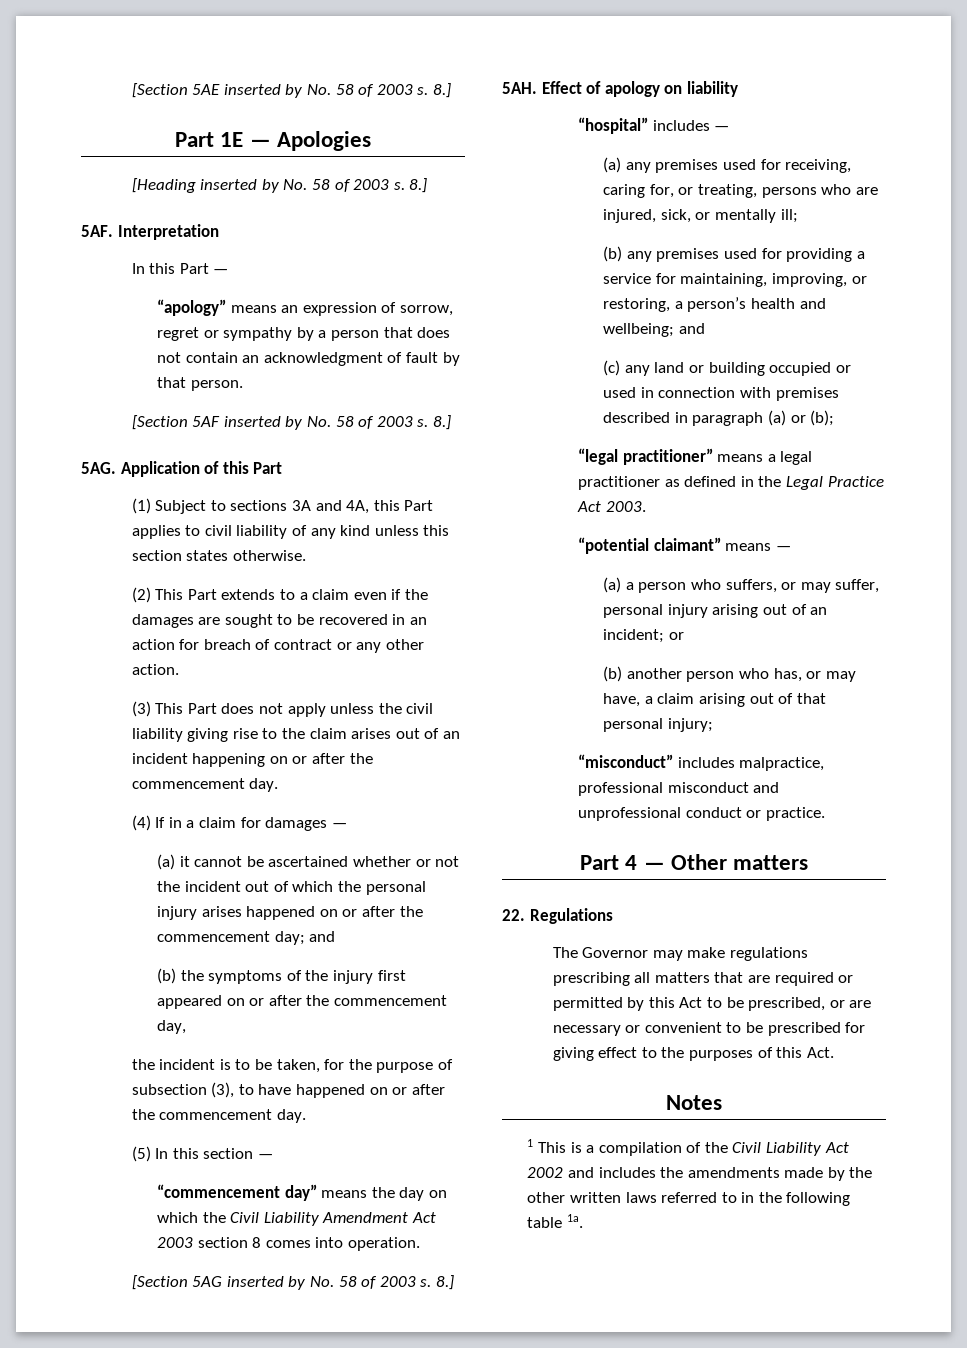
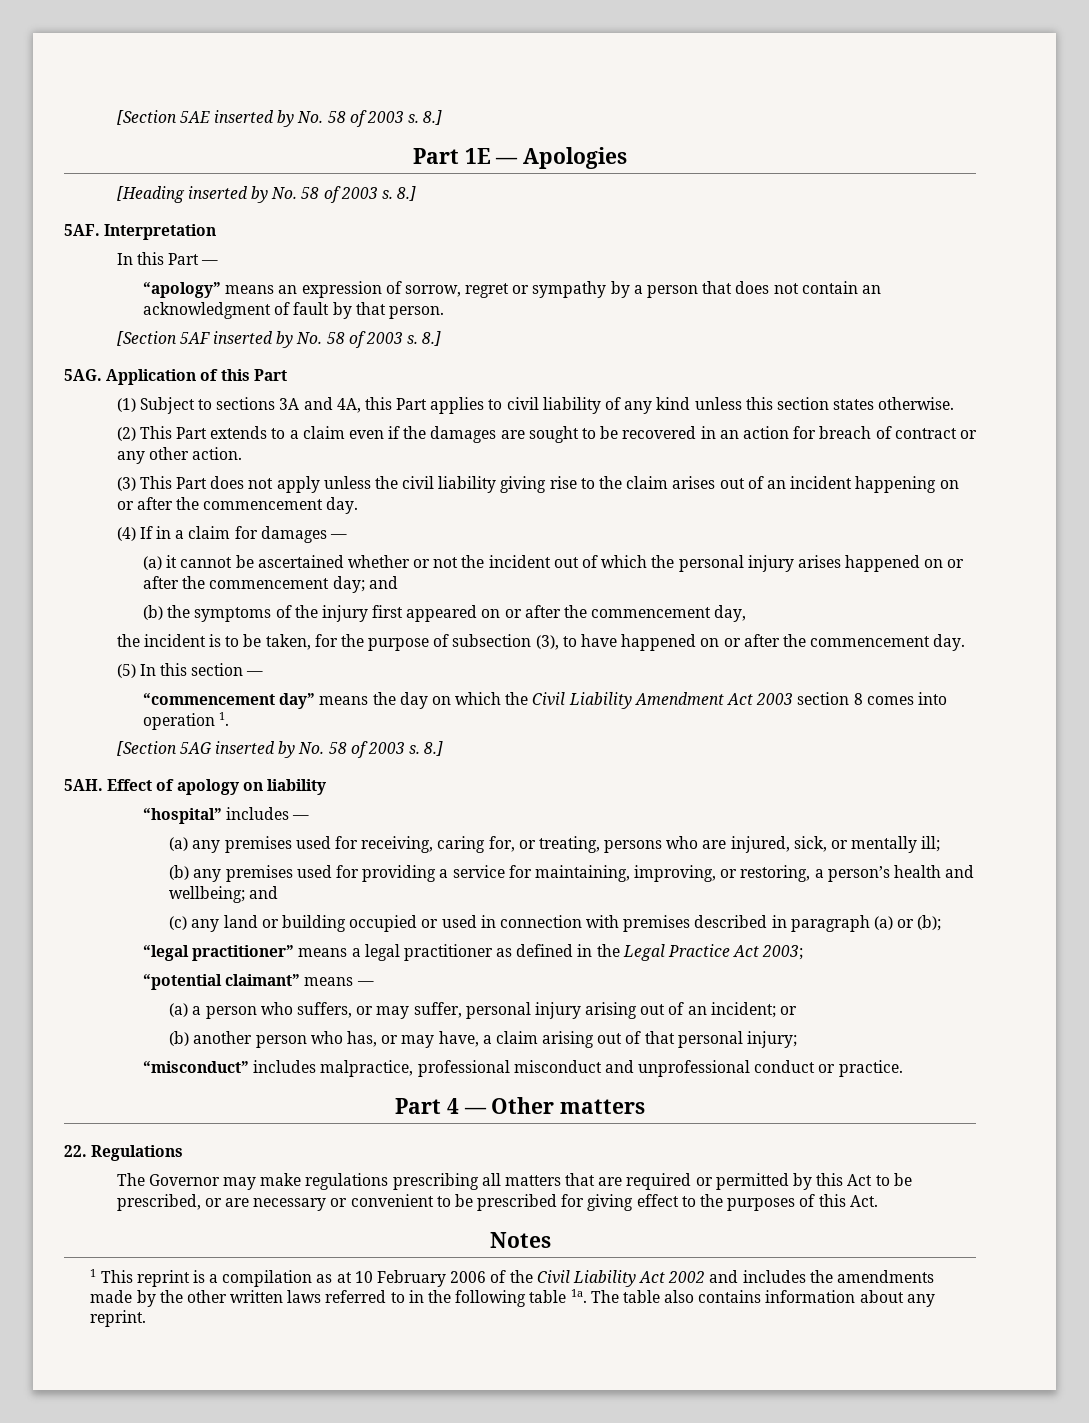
- “commencement day” means the day on which the Civil Liability Amendment Act 2003 section 8 comes into operation.
+ “commencement day” means the day on which the Civil Liability Amendment Act 2003 section 8 comes into operation 1.
- “legal practitioner” means a legal practitioner as defined in the Legal Practice Act 2003.
+ “legal practitioner” means a legal practitioner as defined in the Legal Practice Act 2003;
- 1 This is a compilation of the Civil Liability Act 2002 and includes the amendments made by the other written laws referred to in the following table 1a.
+ 1 This reprint is a compilation as at 10 February 2006 of the Civil Liability Act 2002 and includes the amendments made by the other written laws referred to in the following table 1a.
+ The table also contains information about any reprint.

